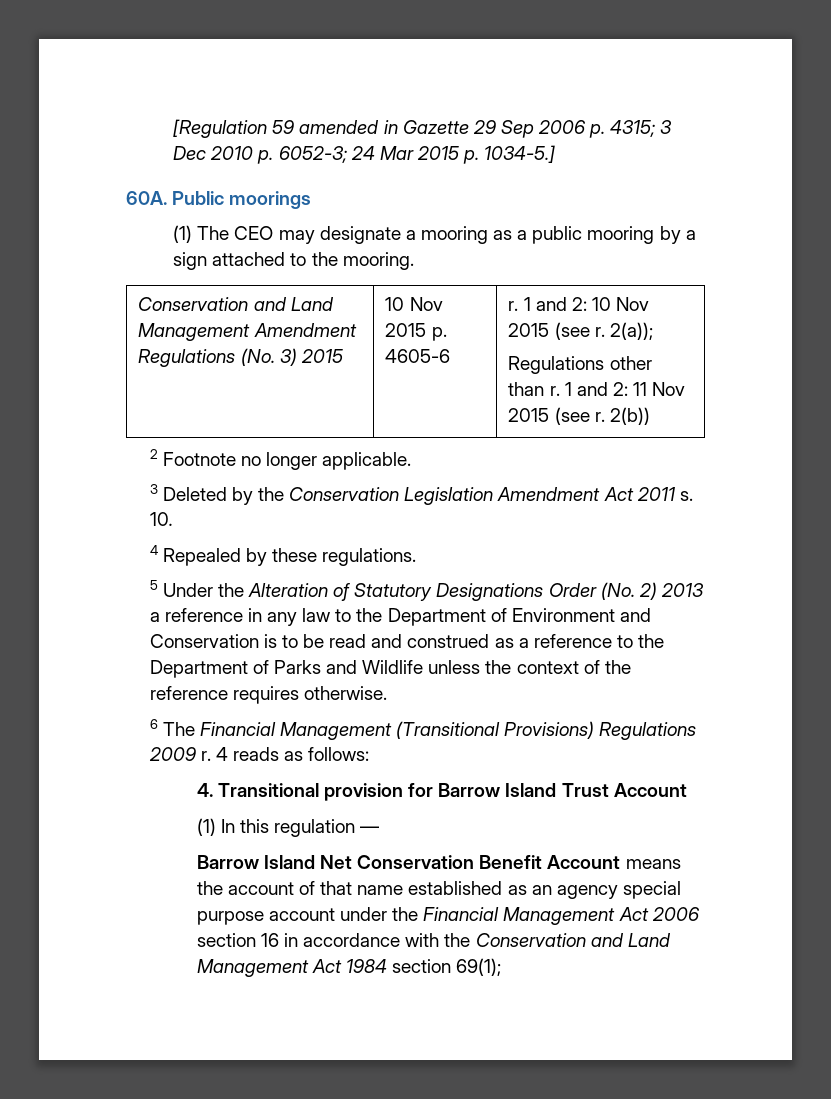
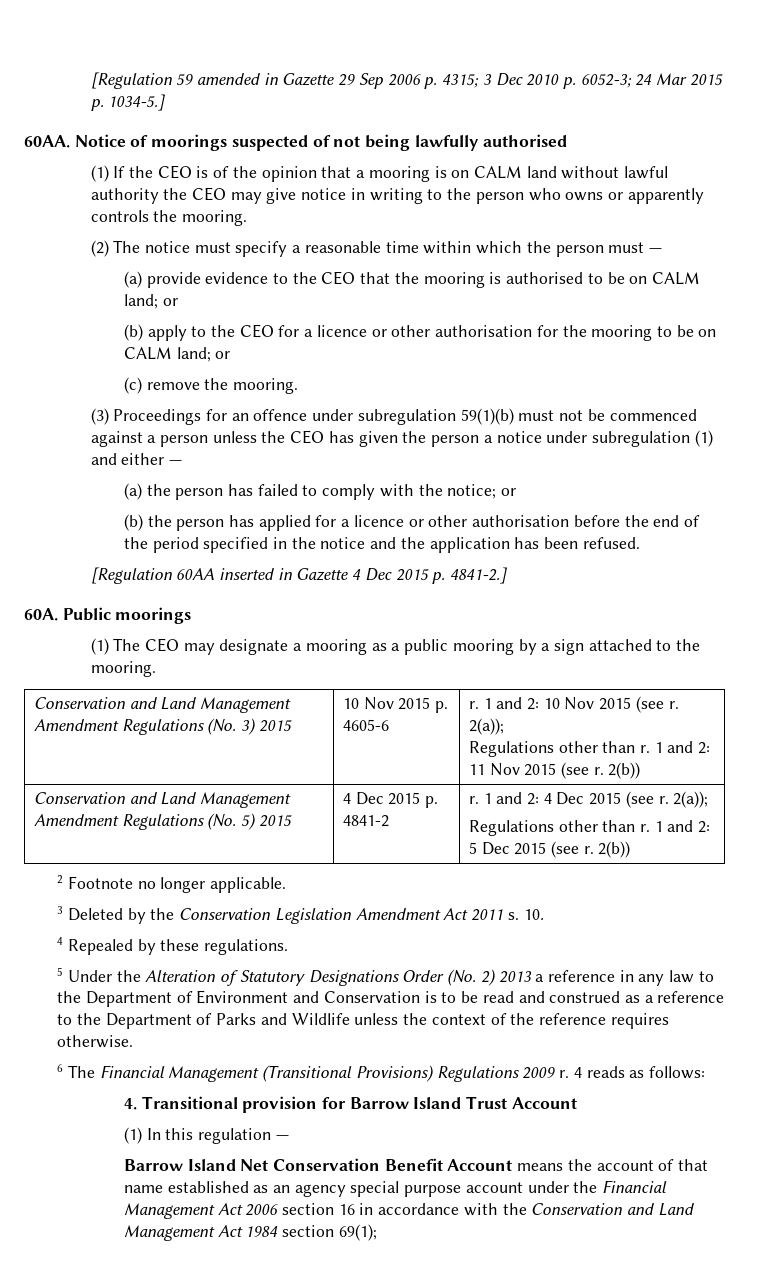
+ 60AA. Notice of moorings suspected of not being lawfully authorised
+ (1) If the CEO is of the opinion that a mooring is on CALM land without lawful authority the CEO may give notice in writing to the person who owns or apparently controls the mooring.
+ (2) The notice must specify a reasonable time within which the person must —
+ (a) provide evidence to the CEO that the mooring is authorised to be on CALM land; or
+ (b) apply to the CEO for a licence or other authorisation for the mooring to be on CALM land; or
+ (c) remove the mooring.
+ (3) Proceedings for an offence under subregulation 59(1)(b) must not be commenced against a person unless the CEO has given the person a notice under subregulation (1) and either —
+ (a) the person has failed to comply with the notice; or
+ (b) the person has applied for a licence or other authorisation before the end of the period specified in the notice and the application has been refused.
+ [Regulation 60AA inserted in Gazette 4 Dec 2015 p. 4841-2.]
+ Conservation and Land Management Amendment Regulations (No. 5) 2015 | 4 Dec 2015 p. 4841-2 | r. 1 and 2: 4 Dec 2015 (see r. 2(a));
+ Regulations other than r. 1 and 2: 5 Dec 2015 (see r. 2(b))

